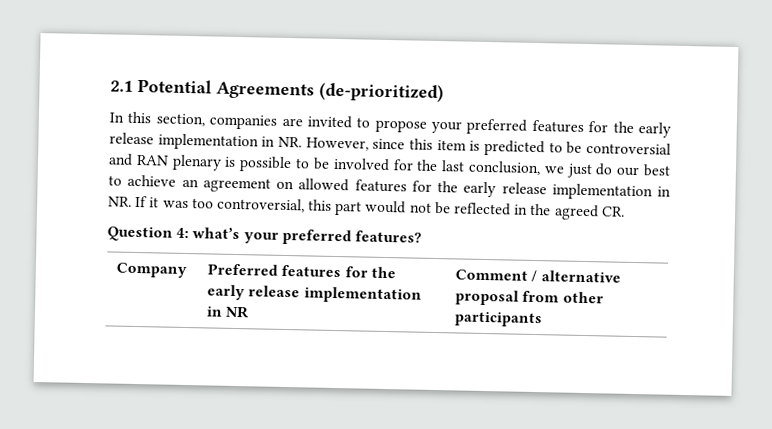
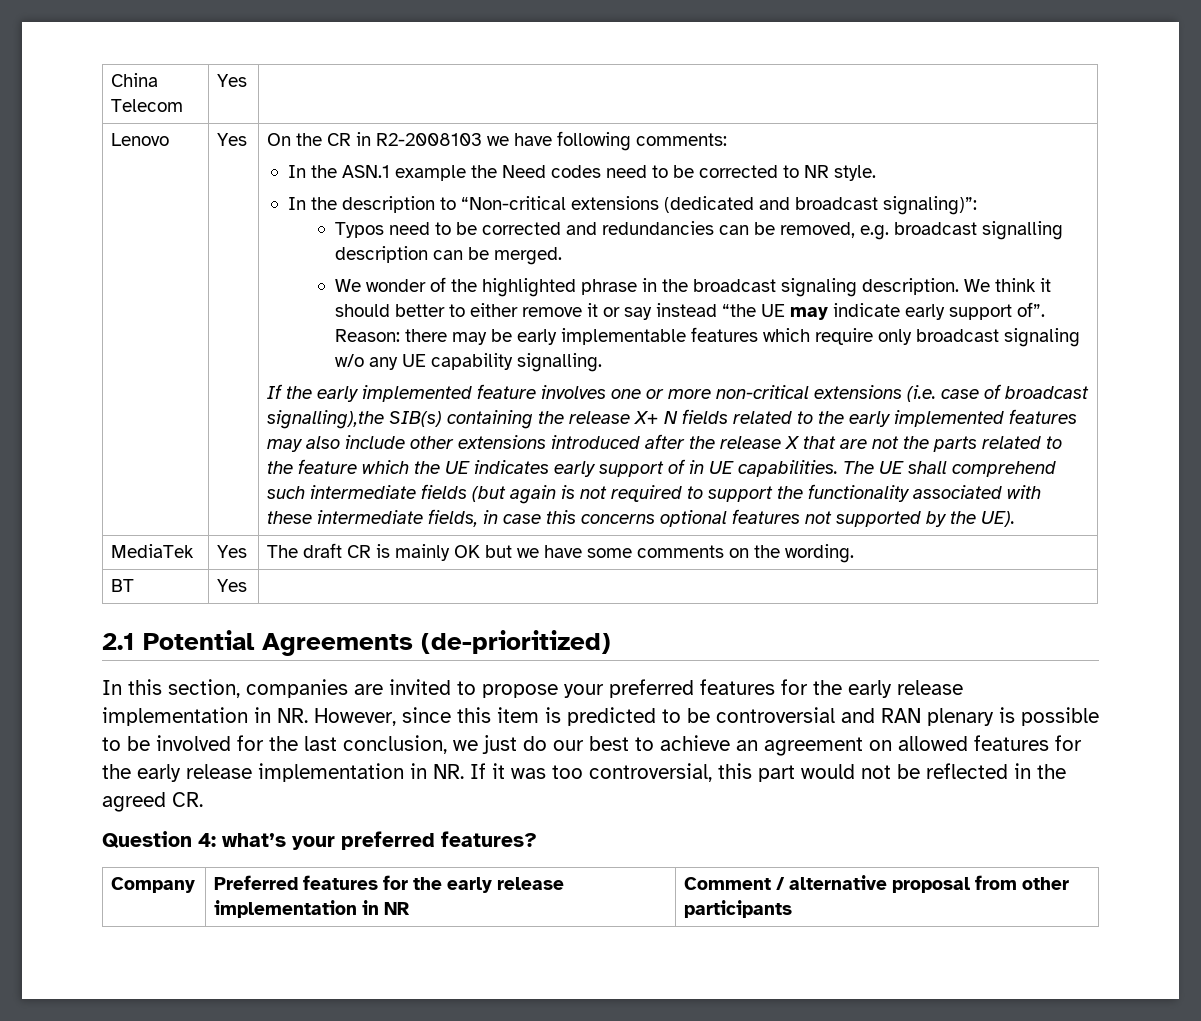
+ China Telecom | Yes |
+ Lenovo | Yes | On the CR in R2-2008103 we have following comments:
+ In the ASN.1 example the Need codes need to be corrected to NR style.
+ In the description to “Non-critical extensions (dedicated and broadcast signaling)”:
+ Typos need to be corrected and redundancies can be removed, e.g. broadcast signalling description can be merged.
+ We wonder of the highlighted phrase in the broadcast signaling description. We think it should better to either remove it or say instead “the UE may indicate early support of”. Reason: there may be early implementable features which require only broadcast signaling w/o any UE capability signalling.
+ If the early implemented feature involves one or more non-critical extensions (i.e. case of broadcast signalling),the SIB(s) containing the release X+ N fields related to the early implemented features may also include other extensions introduced after the release X that are not the parts related to the feature which the UE indicates early support of in UE capabilities. The UE shall comprehend such intermediate fields (but again is not required to support the functionality associated with these intermediate fields, in case this concerns optional features not supported by the UE).
+ MediaTek | Yes | The draft CR is mainly OK but we have some comments on the wording.
+ BT | Yes |

